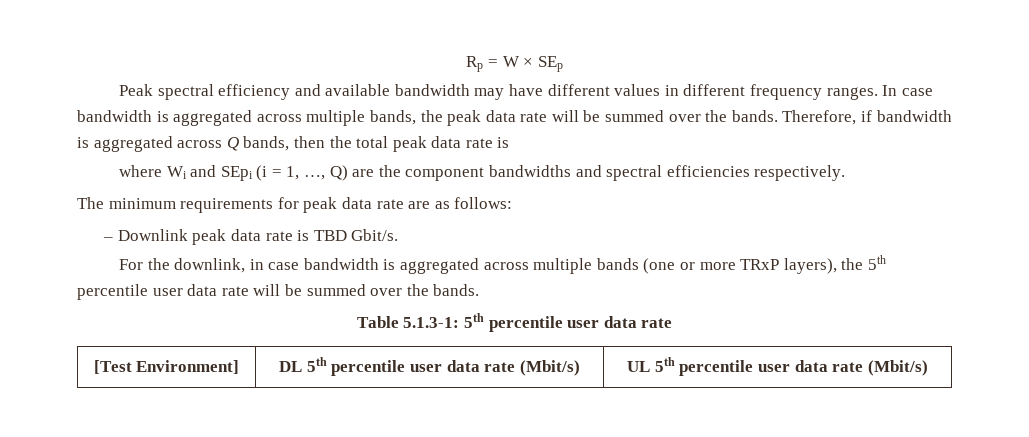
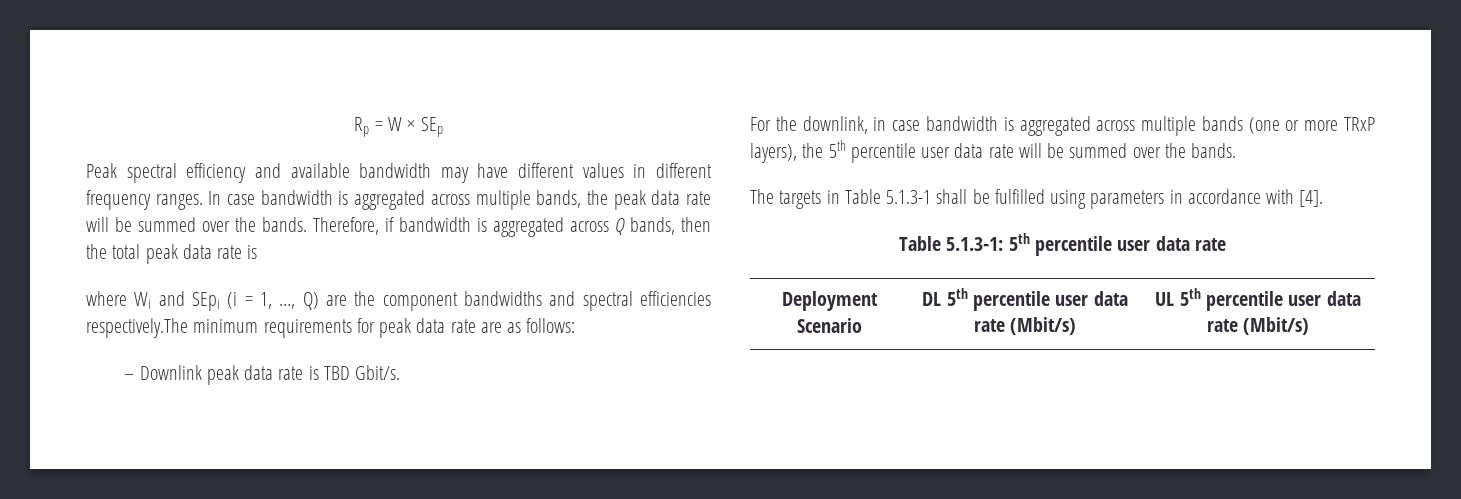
- where Wi and SEpi (i = 1, …, Q) are the component bandwidths and spectral efficiencies respectively.
- The minimum requirements for peak data rate are as follows:
+ where Wi and SEpi (i = 1, …, Q) are the component bandwidths and spectral efficiencies respectively.The minimum requirements for peak data rate are as follows:
+ The targets in Table 5.1.3-1 shall be fulfilled using parameters in accordance with [4].
- [Test Environment] | DL 5th percentile user data rate (Mbit/s) | UL 5th percentile user data rate (Mbit/s)
+ Deployment Scenario | DL 5th percentile user data rate (Mbit/s) | UL 5th percentile user data rate (Mbit/s)

